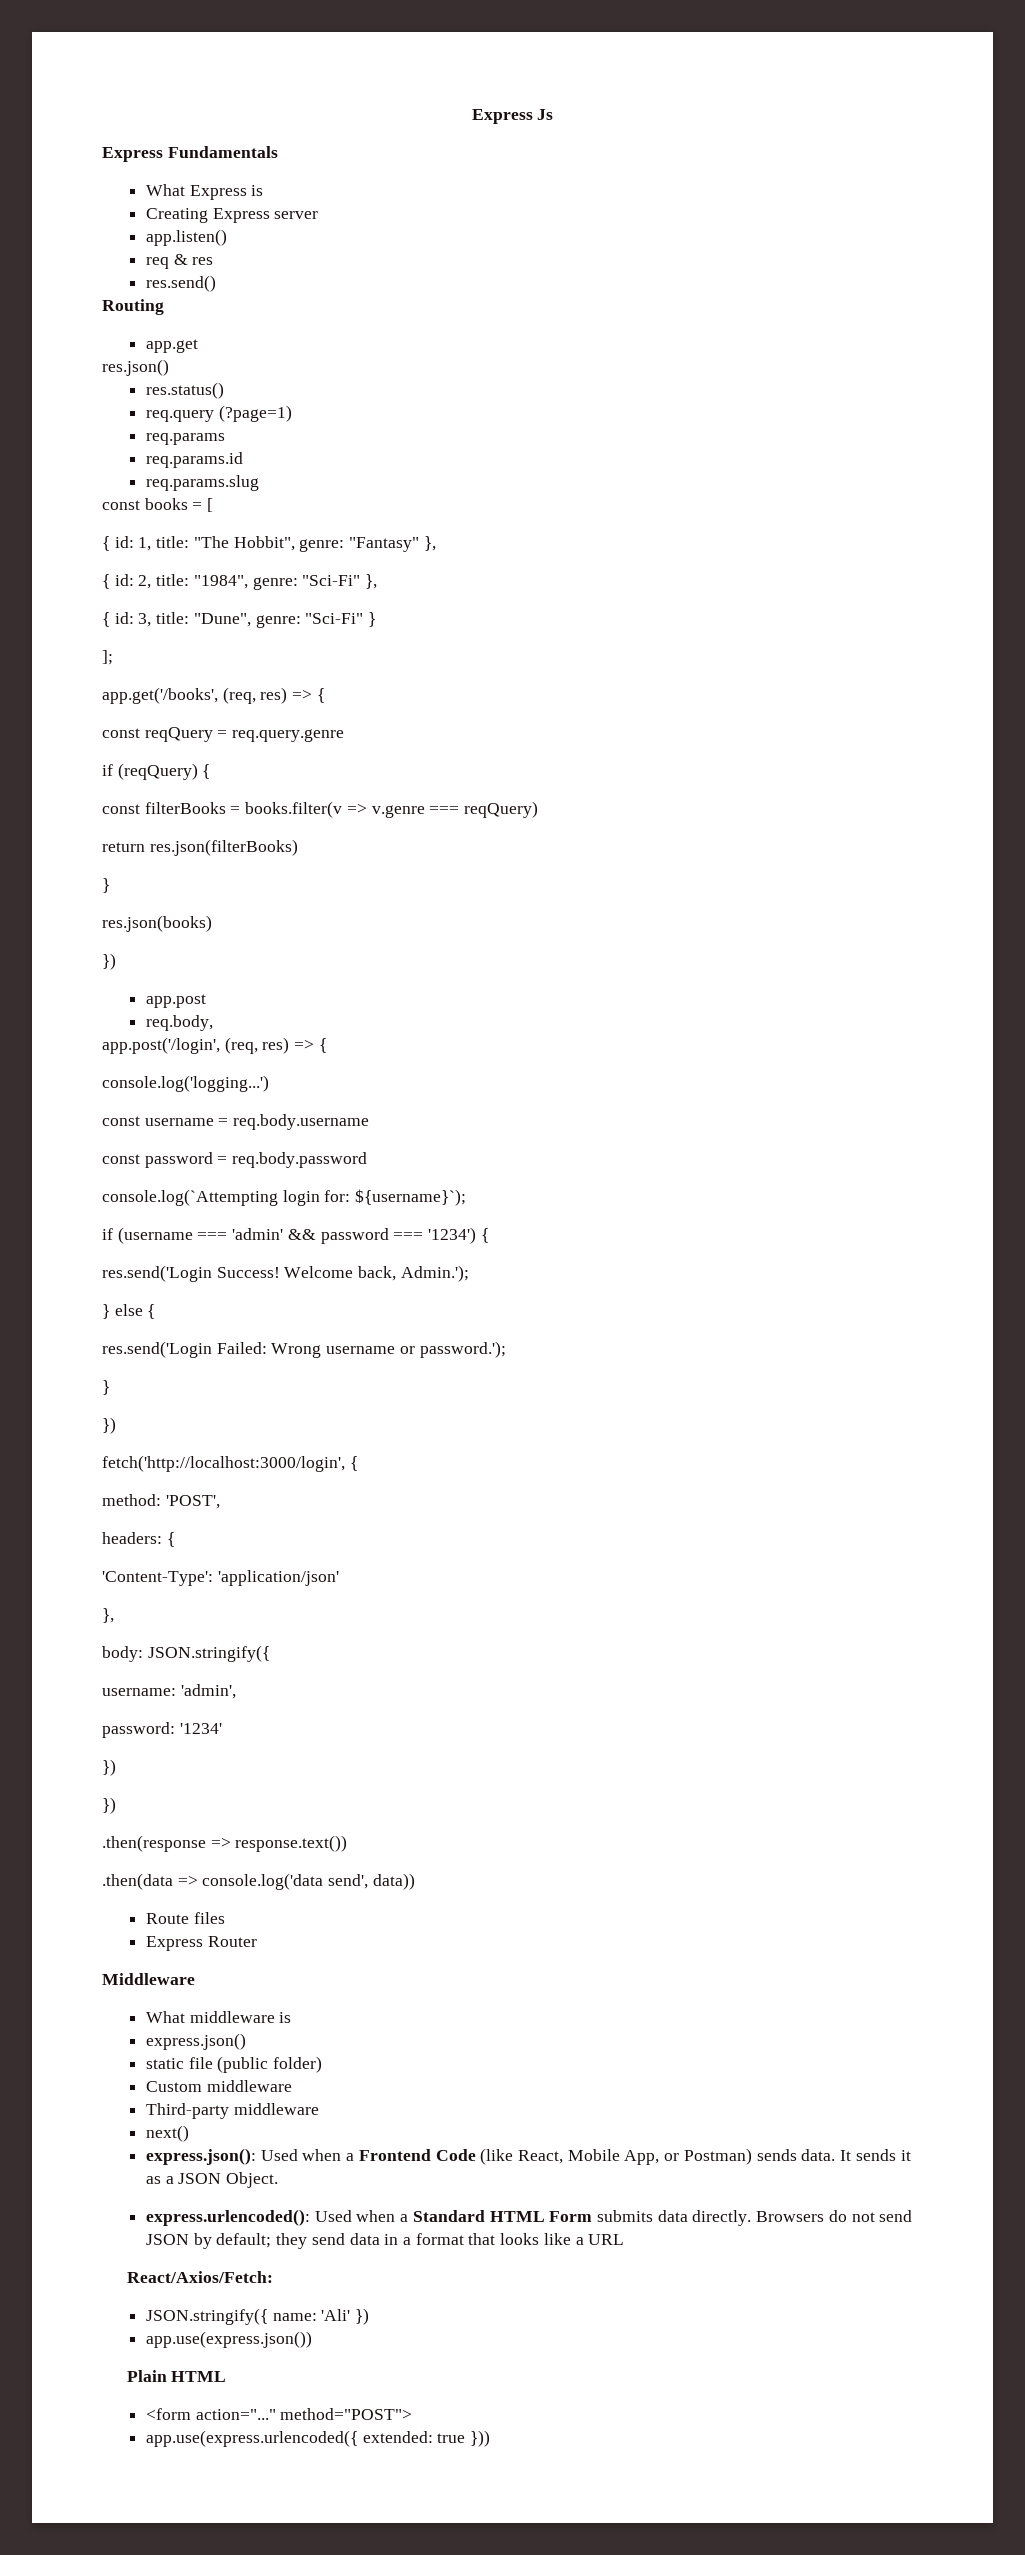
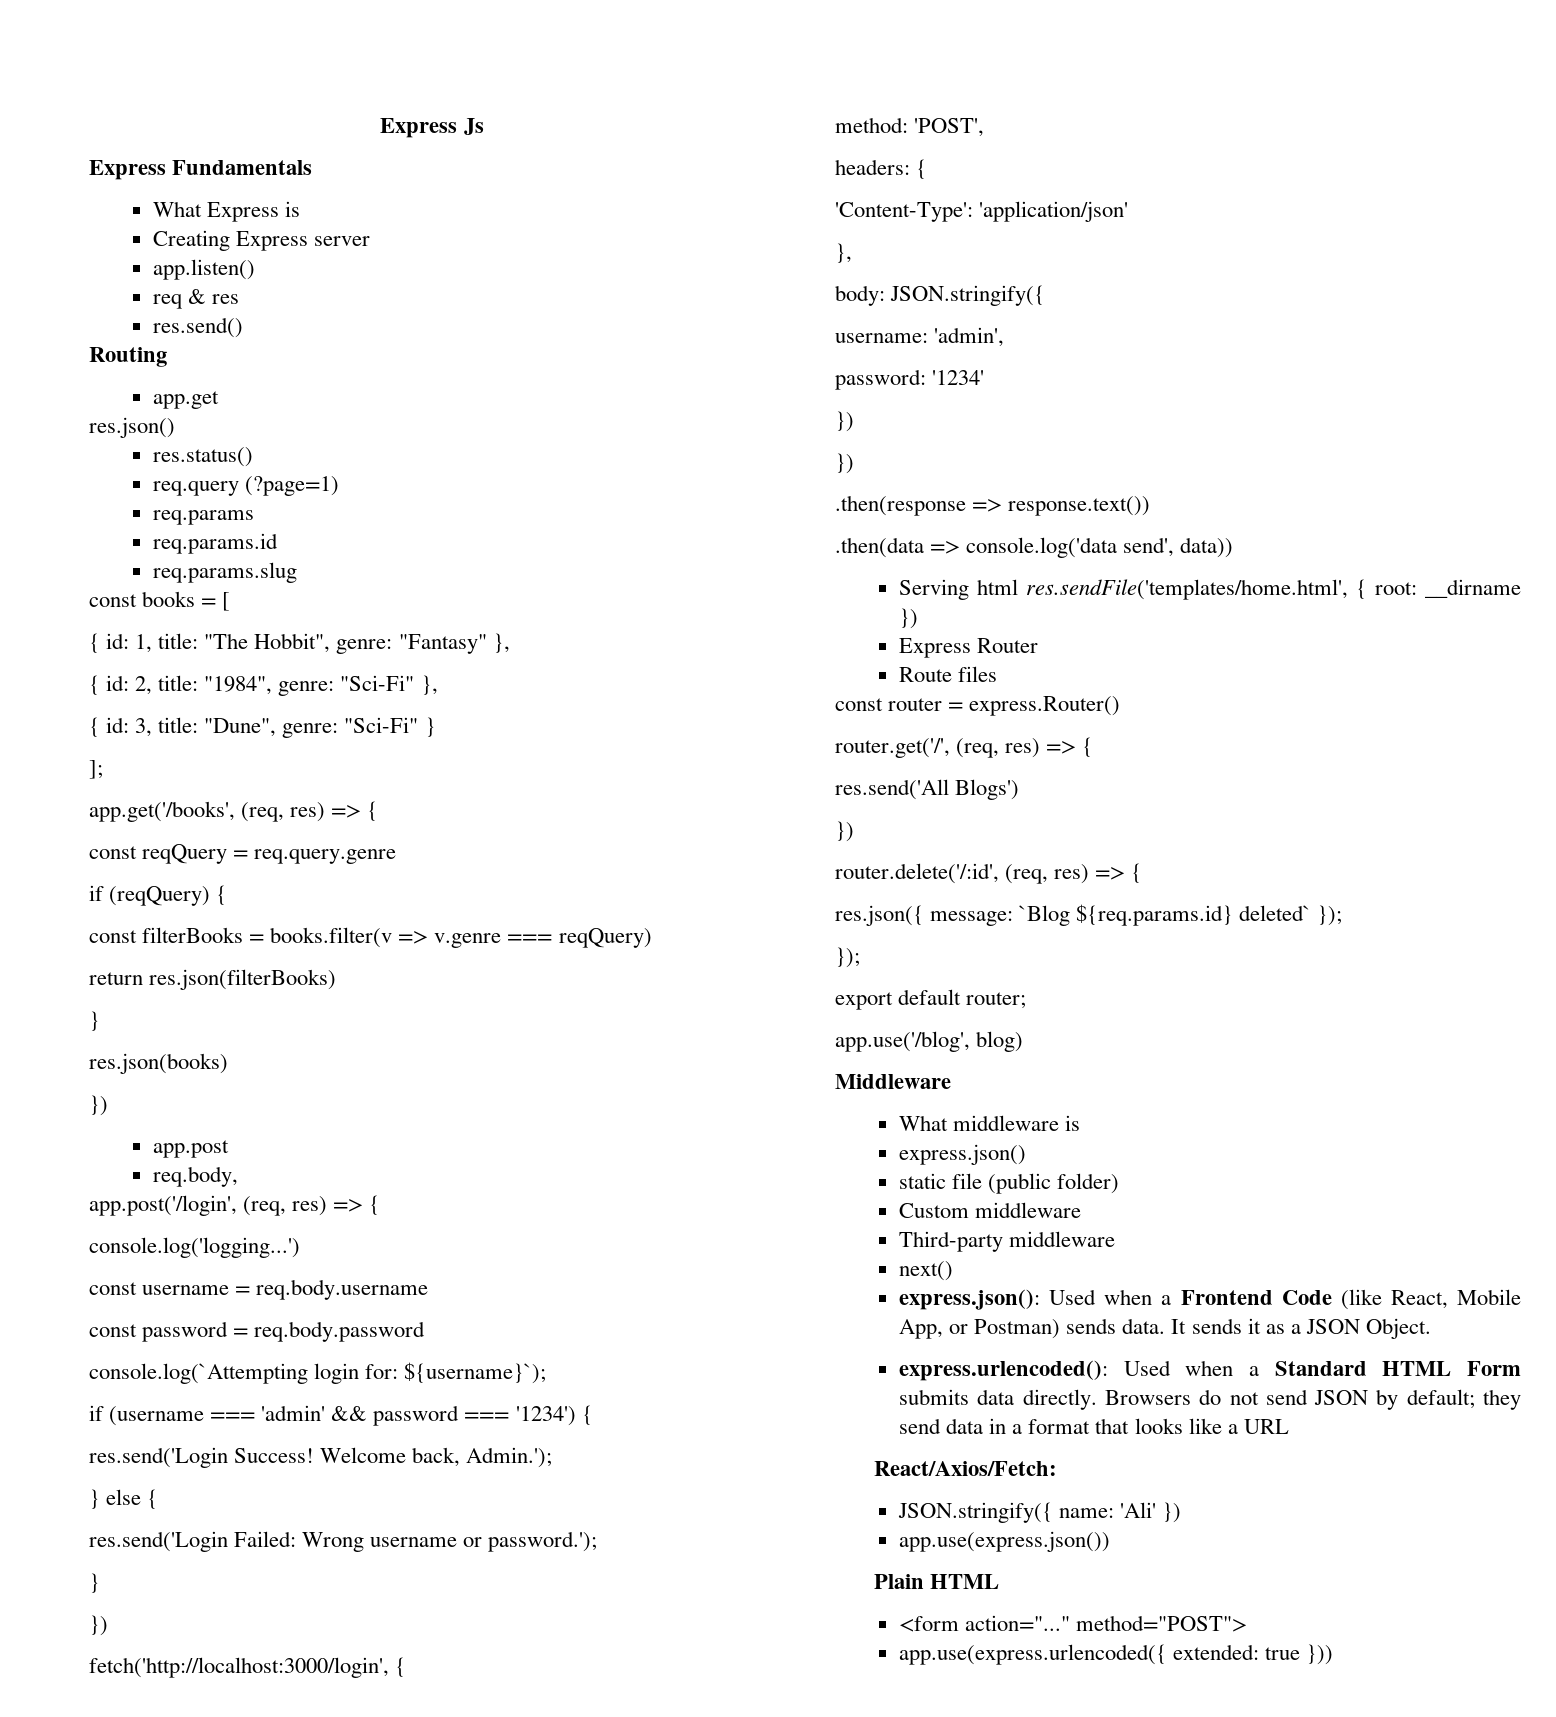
+ Serving html res.sendFile('templates/home.html', { root: __dirname })
+ Express Router
  Route files
- Express Router
+ const router = express.Router()
+ router.get('/', (req, res) => {
+ res.send('All Blogs')
+ })
+ router.delete('/:id', (req, res) => {
+ res.json({ message: `Blog ${req.params.id} deleted` });
+ });
+ export default router;
+ app.use('/blog', blog)

